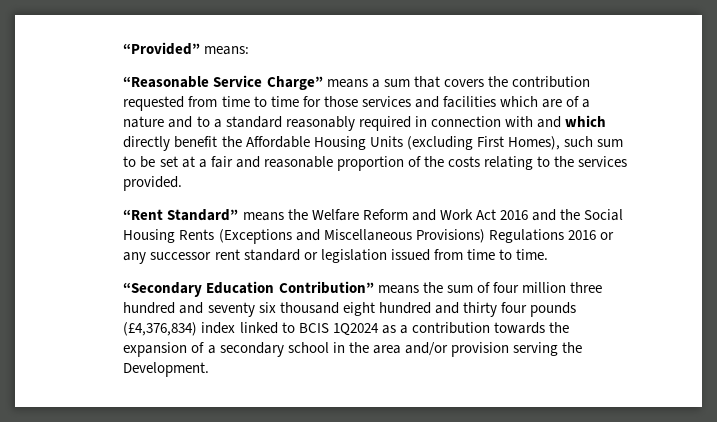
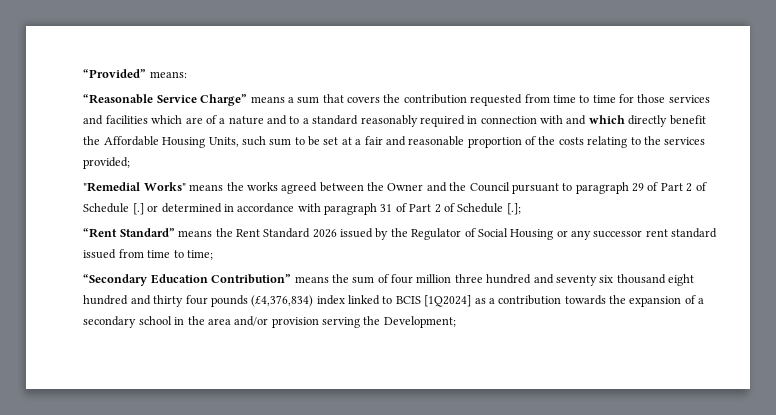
- “Reasonable Service Charge” means a sum that covers the contribution requested from time to time for those services and facilities which are of a nature and to a standard reasonably required in connection with and which directly benefit the Affordable Housing Units (excluding First Homes), such sum to be set at a fair and reasonable proportion of the costs relating to the services provided.
- “Rent Standard” means the Welfare Reform and Work Act 2016 and the Social Housing Rents (Exceptions and Miscellaneous Provisions) Regulations 2016 or any successor rent standard or legislation issued from time to time.
+ “Reasonable Service Charge” means a sum that covers the contribution requested from time to time for those services and facilities which are of a nature and to a standard reasonably required in connection with and which directly benefit the Affordable Housing Units, such sum to be set at a fair and reasonable proportion of the costs relating to the services provided;
+ "Remedial Works" means the works agreed between the Owner and the Council pursuant to paragraph 29 of Part 2 of Schedule [.] or determined in accordance with paragraph 31 of Part 2 of Schedule [.];
+ “Rent Standard” means the Rent Standard 2026 issued by the Regulator of Social Housing or any successor rent standard issued from time to time;
- “Secondary Education Contribution” means the sum of four million three hundred and seventy six thousand eight hundred and thirty four pounds (£4,376,834) index linked to BCIS 1Q2024 as a contribution towards the expansion of a secondary school in the area and/or provision serving the Development.
+ “Secondary Education Contribution” means the sum of four million three hundred and seventy six thousand eight hundred and thirty four pounds (£4,376,834) index linked to BCIS [1Q2024] as a contribution towards the expansion of a secondary school in the area and/or provision serving the Development;

